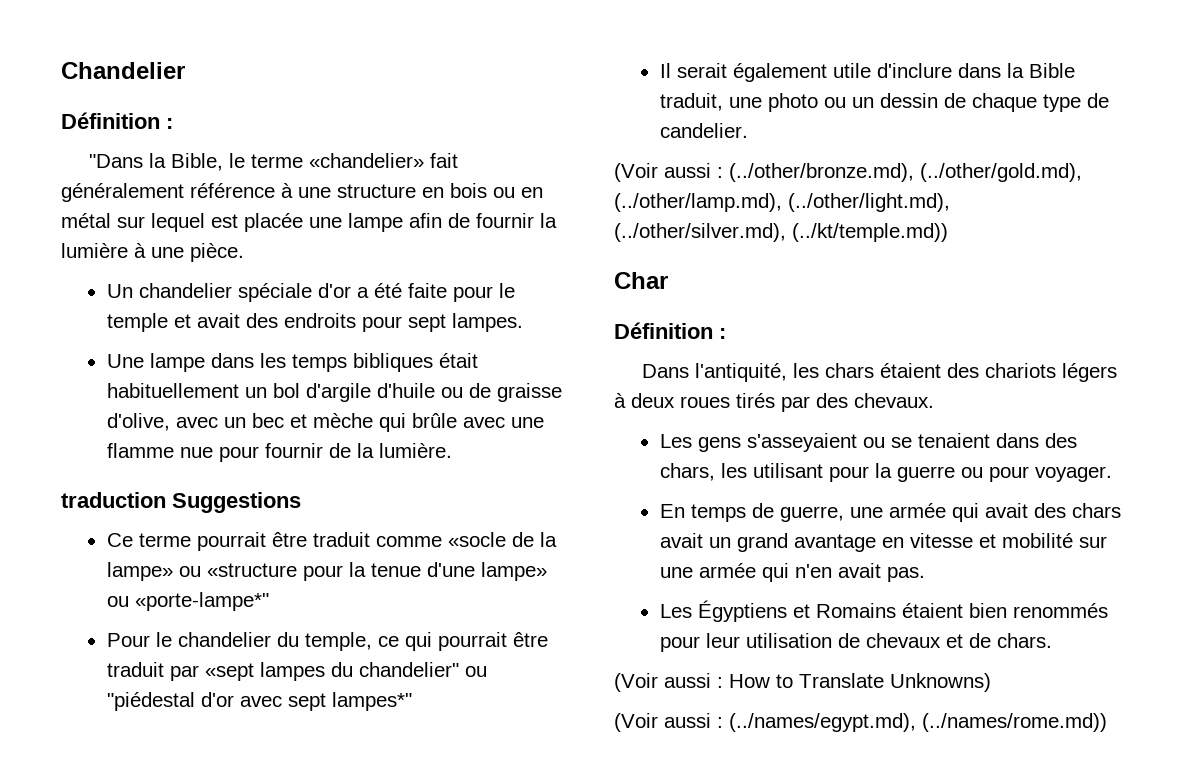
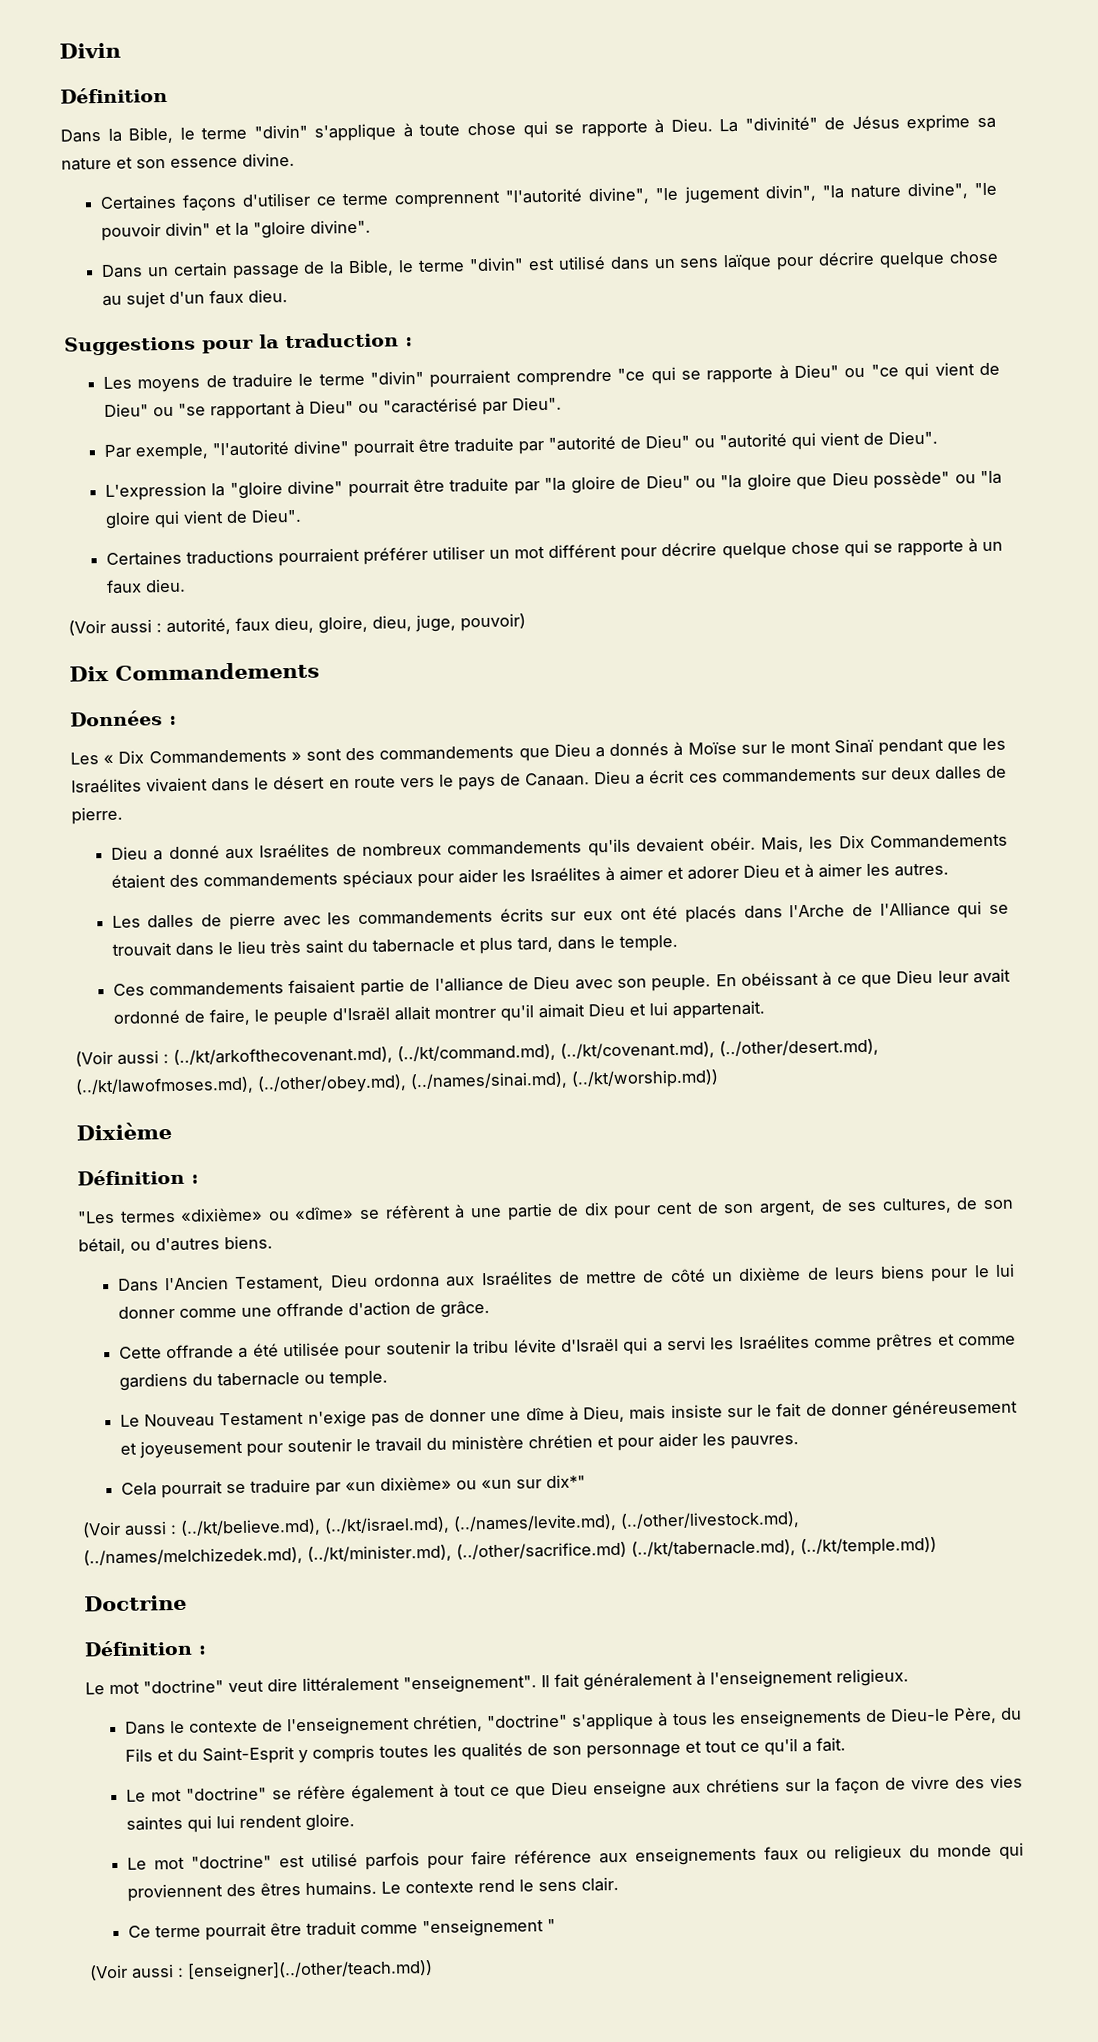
- Chandelier
+ Divin
+ Définition
+ Dans la Bible, le terme "divin" s'applique à toute chose qui se rapporte à Dieu. La "divinité" de Jésus exprime sa nature et son essence divine.
+ Certaines façons d'utiliser ce terme comprennent "l'autorité divine", "le jugement divin", "la nature divine", "le pouvoir divin" et la "gloire divine".
+ Dans un certain passage de la Bible, le terme "divin" est utilisé dans un sens laïque pour décrire quelque chose au sujet d'un faux dieu.
+ Suggestions pour la traduction :
+ Les moyens de traduire le terme "divin" pourraient comprendre "ce qui se rapporte à Dieu" ou "ce qui vient de Dieu" ou "se rapportant à Dieu" ou "caractérisé par Dieu".
+ Par exemple, "l'autorité divine" pourrait être traduite par "autorité de Dieu" ou "autorité qui vient de Dieu".
+ L'expression la "gloire divine" pourrait être traduite par "la gloire de Dieu" ou "la gloire que Dieu possède" ou "la gloire qui vient de Dieu".
+ Certaines traductions pourraient préférer utiliser un mot différent pour décrire quelque chose qui se rapporte à un faux dieu.
+ (Voir aussi : autorité, faux dieu, gloire, dieu, juge, pouvoir)
+ Dix Commandements
+ Données :
+ Les « Dix Commandements » sont des commandements que Dieu a donnés à Moïse sur le mont Sinaï pendant que les Israélites vivaient dans le désert en route vers le pays de Canaan. Dieu a écrit ces commandements sur deux dalles de pierre.
+ Dieu a donné aux Israélites de nombreux commandements qu'ils devaient obéir. Mais, les Dix Commandements étaient des commandements spéciaux pour aider les Israélites à aimer et adorer Dieu et à aimer les autres.
+ Les dalles de pierre avec les commandements écrits sur eux ont été placés dans l'Arche de l'Alliance qui se trouvait dans le lieu très saint du tabernacle et plus tard, dans le temple.
+ Ces commandements faisaient partie de l'alliance de Dieu avec son peuple. En obéissant à ce que Dieu leur avait ordonné de faire, le peuple d'Israël allait montrer qu'il aimait Dieu et lui appartenait.
+ (Voir aussi : (../kt/arkofthecovenant.md), (../kt/command.md), (../kt/covenant.md), (../other/desert.md), (../kt/lawofmoses.md), (../other/obey.md), (../names/sinai.md), (../kt/worship.md))
+ Dixième
  Définition :
- "Dans la Bible, le terme «chandelier» fait généralement référence à une structure en bois ou en métal sur lequel est placée une lampe afin de fournir la lumière à une pièce.
- Un chandelier spéciale d'or a été faite pour le temple et avait des endroits pour sept lampes.
- Une lampe dans les temps bibliques était habituellement un bol d'argile d'huile ou de graisse d'olive, avec un bec et mèche qui brûle avec une flamme nue pour fournir de la lumière.
- traduction Suggestions
+ "Les termes «dixième» ou «dîme» se réfèrent à une partie de dix pour cent de son argent, de ses cultures, de son bétail, ou d'autres biens.
+ Dans l'Ancien Testament, Dieu ordonna aux Israélites de mettre de côté un dixième de leurs biens pour le lui donner comme une offrande d'action de grâce.
+ Cette offrande a été utilisée pour soutenir la tribu lévite d'Israël qui a servi les Israélites comme prêtres et comme gardiens du tabernacle ou temple.
+ Le Nouveau Testament n'exige pas de donner une dîme à Dieu, mais insiste sur le fait de donner généreusement et joyeusement pour soutenir le travail du ministère chrétien et pour aider les pauvres.
+ Cela pourrait se traduire par «un dixième» ou «un sur dix*"
+ (Voir aussi : (../kt/believe.md), (../kt/israel.md), (../names/levite.md), (../other/livestock.md), (../names/melchizedek.md), (../kt/minister.md), (../other/sacrifice.md) (../kt/tabernacle.md), (../kt/temple.md))
+ Doctrine
+ Définition :
+ Le mot "doctrine" veut dire littéralement "enseignement". Il fait généralement à l'enseignement religieux.
+ Dans le contexte de l'enseignement chrétien, "doctrine" s'applique à tous les enseignements de Dieu-le Père, du Fils et du Saint-Esprit y compris toutes les qualités de son personnage et tout ce qu'il a fait.
+ Le mot "doctrine" se réfère également à tout ce que Dieu enseigne aux chrétiens sur la façon de vivre des vies saintes qui lui rendent gloire.
+ Le mot "doctrine" est utilisé parfois pour faire référence aux enseignements faux ou religieux du monde qui proviennent des êtres humains. Le contexte rend le sens clair.
- Ce terme pourrait être traduit comme «socle de la lampe» ou «structure pour la tenue d'une lampe» ou «porte-lampe*"
- Pour le chandelier du temple, ce qui pourrait être traduit par «sept lampes du chandelier" ou "piédestal d'or avec sept lampes*"
- Il serait également utile d'inclure dans la Bible traduit, une photo ou un dessin de chaque type de candelier.
- (Voir aussi : (../other/bronze.md), (../other/gold.md), (../other/lamp.md), (../other/light.md), (../other/silver.md), (../kt/temple.md))
- Char
- Définition :
- Dans l'antiquité, les chars étaient des chariots légers à deux roues tirés par des chevaux.
- Les gens s'asseyaient ou se tenaient dans des chars, les utilisant pour la guerre ou pour voyager.
- En temps de guerre, une armée qui avait des chars avait un grand avantage en vitesse et mobilité sur une armée qui n'en avait pas.
- Les Égyptiens et Romains étaient bien renommés pour leur utilisation de chevaux et de chars.
- (Voir aussi : How to Translate Unknowns)
- (Voir aussi : (../names/egypt.md), (../names/rome.md))
+ Ce terme pourrait être traduit comme "enseignement "
+ (Voir aussi : [enseigner](../other/teach.md))

